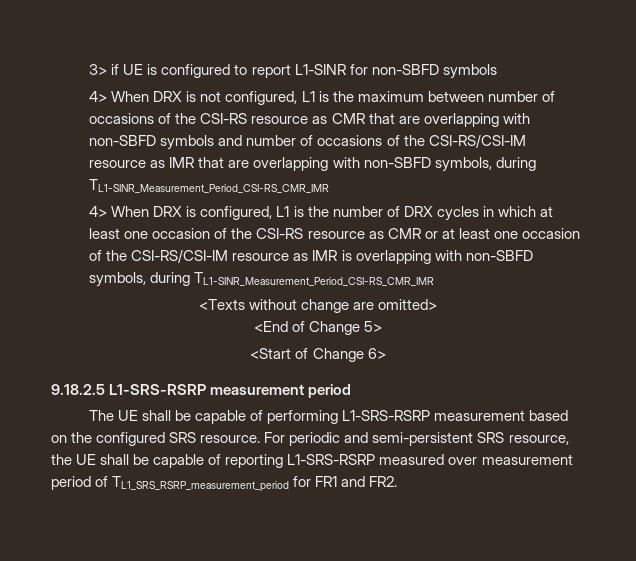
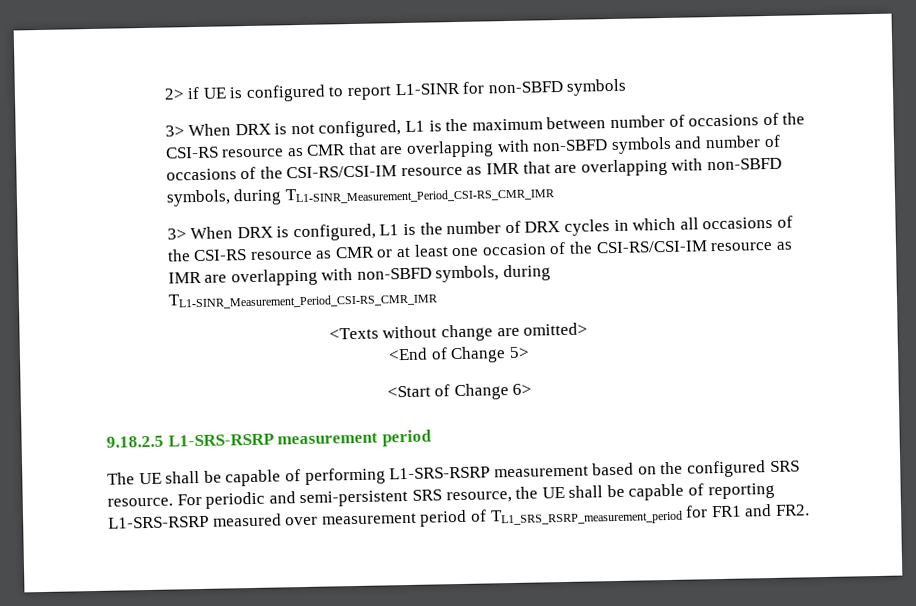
- 3> if UE is configured to report L1-SINR for non-SBFD symbols
+ 2> if UE is configured to report L1-SINR for non-SBFD symbols
- 4> When DRX is not configured, L1 is the maximum between number of occasions of the CSI-RS resource as CMR that are overlapping with non-SBFD symbols and number of occasions of the CSI-RS/CSI-IM resource as IMR that are overlapping with non-SBFD symbols, during TL1-SINR_Measurement_Period_CSI-RS_CMR_IMR
+ 3> When DRX is not configured, L1 is the maximum between number of occasions of the CSI-RS resource as CMR that are overlapping with non-SBFD symbols and number of occasions of the CSI-RS/CSI-IM resource as IMR that are overlapping with non-SBFD symbols, during TL1-SINR_Measurement_Period_CSI-RS_CMR_IMR
- 4> When DRX is configured, L1 is the number of DRX cycles in which at least one occasion of the CSI-RS resource as CMR or at least one occasion of the CSI-RS/CSI-IM resource as IMR is overlapping with non-SBFD symbols, during TL1-SINR_Measurement_Period_CSI-RS_CMR_IMR
+ 3> When DRX is configured, L1 is the number of DRX cycles in which all occasions of the CSI-RS resource as CMR or at least one occasion of the CSI-RS/CSI-IM resource as IMR are overlapping with non-SBFD symbols, during TL1-SINR_Measurement_Period_CSI-RS_CMR_IMR

